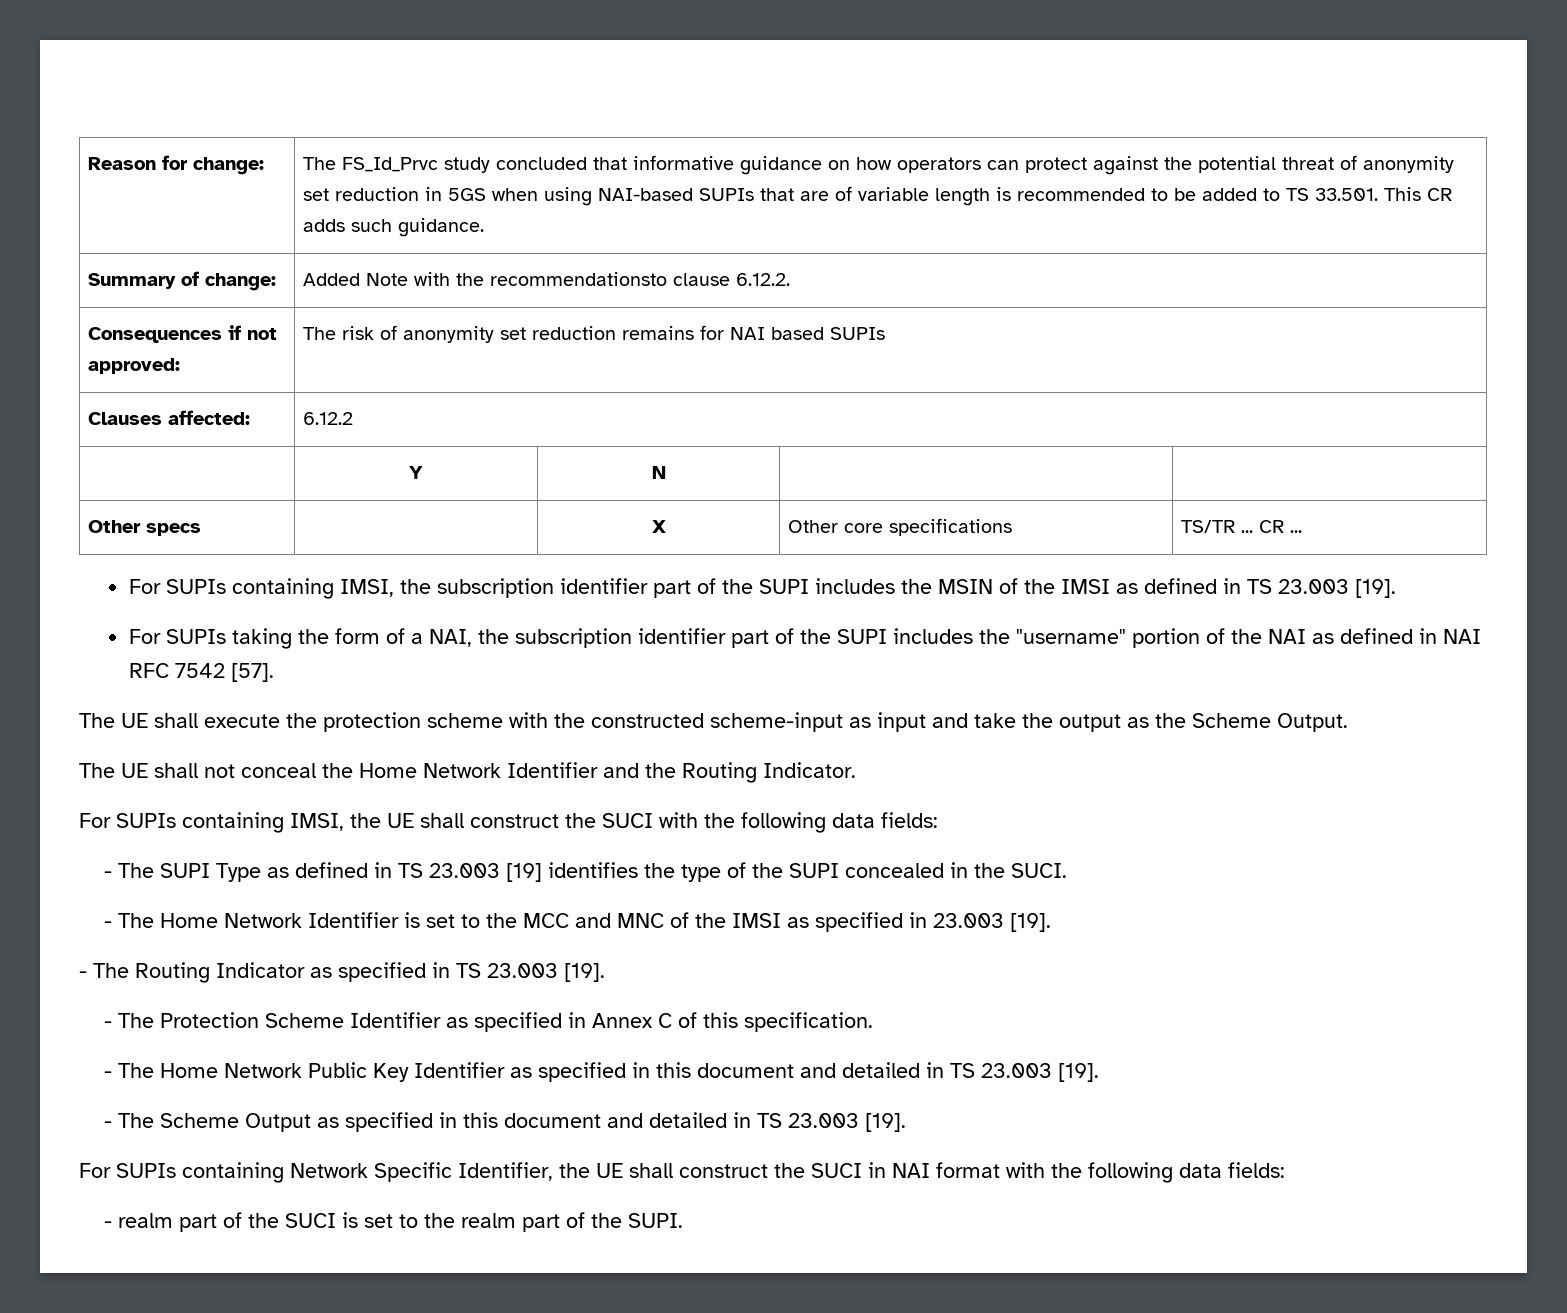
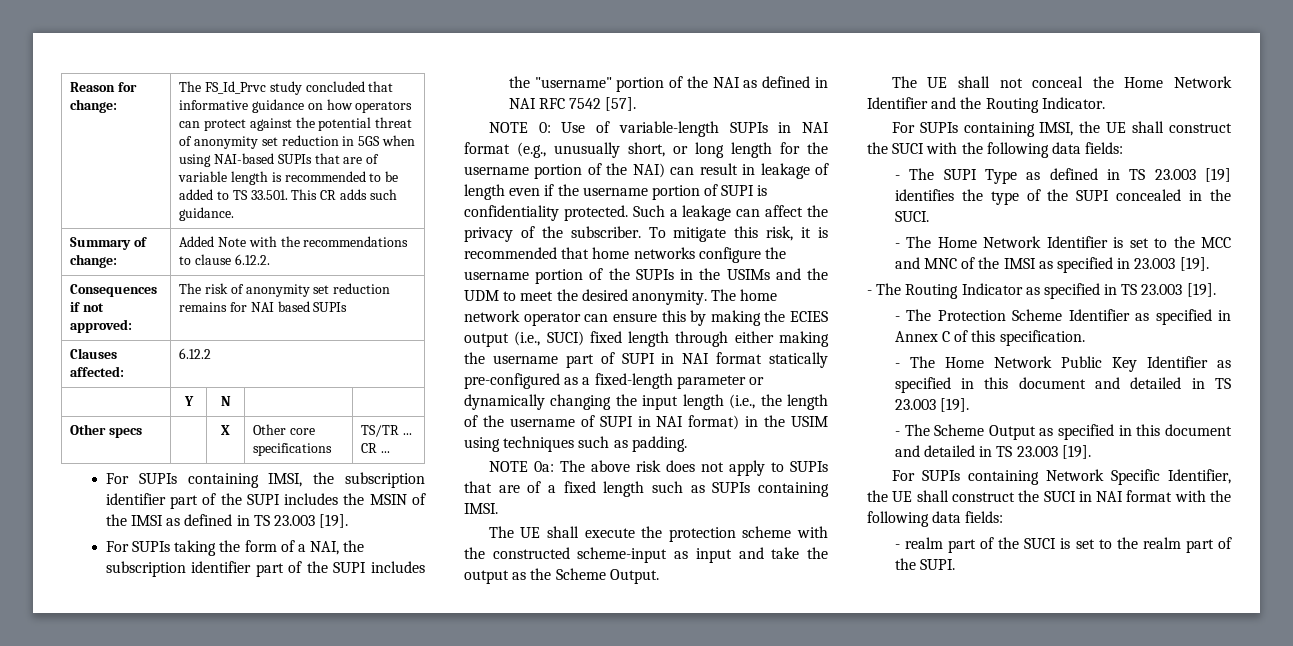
- Summary of change: | Added Note with the recommendationsto clause 6.12.2.
+ Summary of change: | Added Note with the recommendations to clause 6.12.2.
+ NOTE 0: Use of variable-length SUPIs in NAI format (e.g., unusually short, or long length for the username portion of the NAI) can result in leakage of length even if the username portion of SUPI is confidentiality protected. Such a leakage can affect the privacy of the subscriber. To mitigate this risk, it is recommended that home networks configure the username portion of the SUPIs in the USIMs and the UDM to meet the desired anonymity. The home network operator can ensure this by making the ECIES output (i.e., SUCI) fixed length through either making the username part of SUPI in NAI format statically pre-configured as a fixed-length parameter or dynamically changing the input length (i.e., the length of the username of SUPI in NAI format) in the USIM using techniques such as padding.
+ NOTE 0a: The above risk does not apply to SUPIs that are of a fixed length such as SUPIs containing IMSI.

